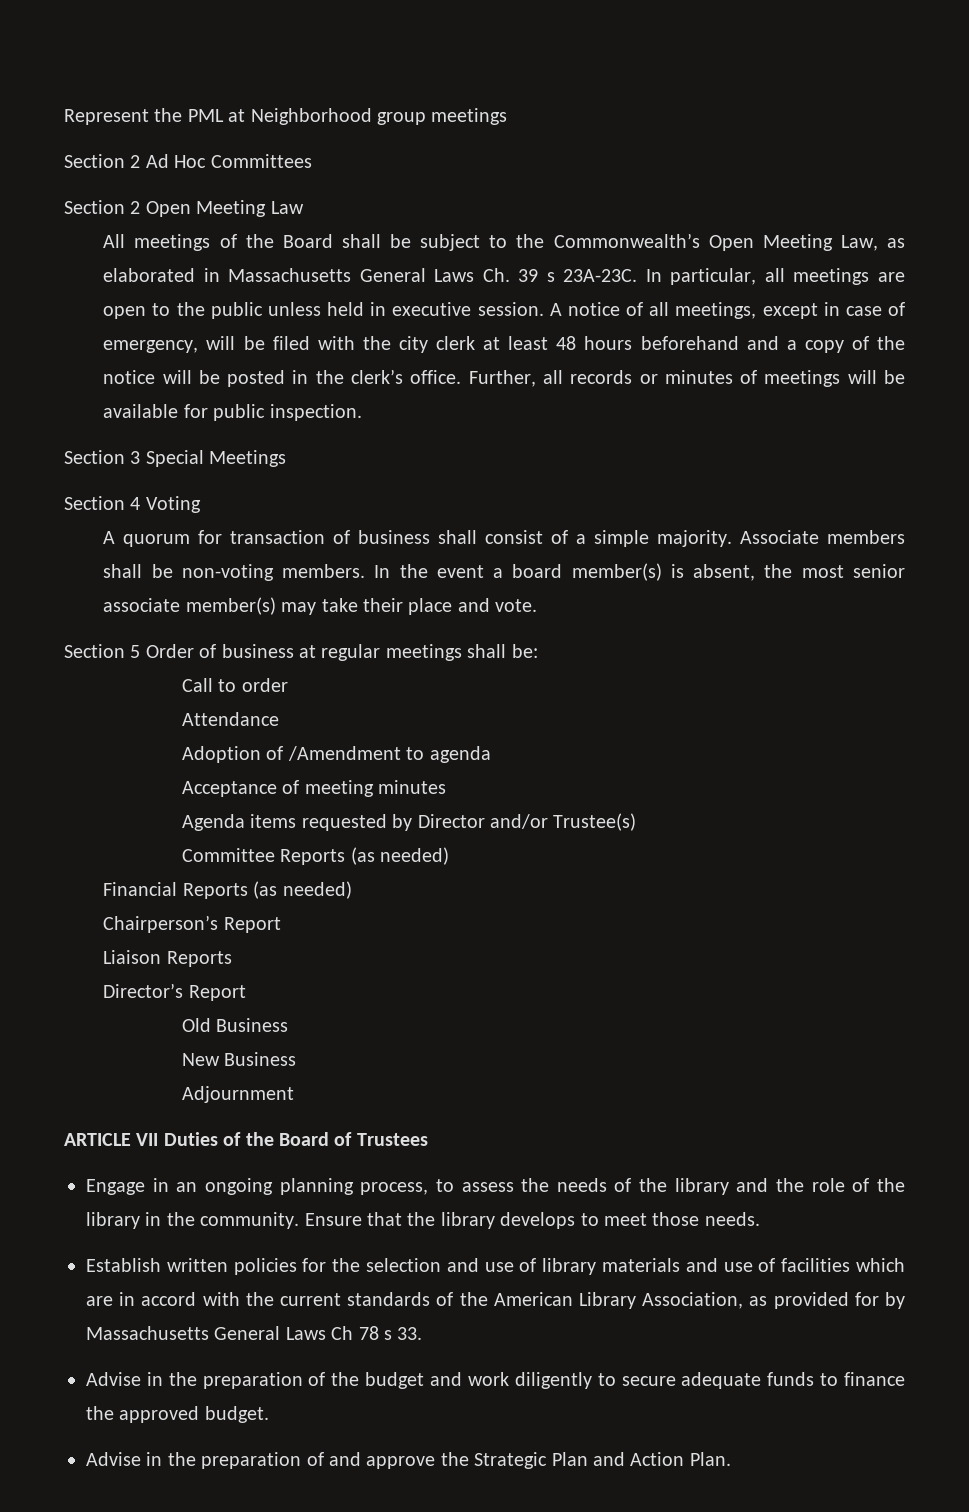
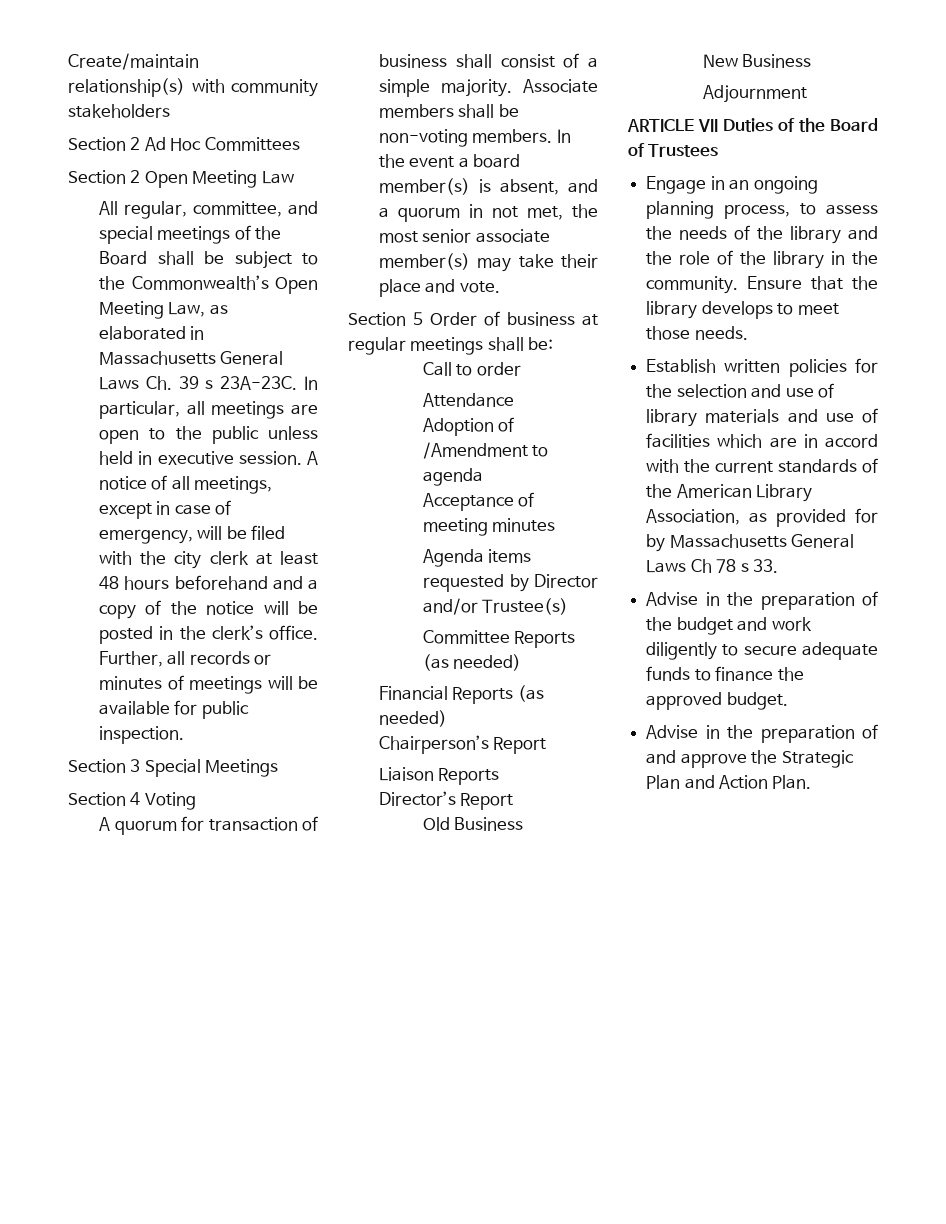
- Represent the PML at Neighborhood group meetings
+ Create/maintain relationship(s) with community stakeholders
- All meetings of the Board shall be subject to the Commonwealth’s Open Meeting Law, as elaborated in Massachusetts General Laws Ch. 39 s 23A-23C.
+ All regular, committee, and special meetings of the Board shall be subject to the Commonwealth’s Open Meeting Law, as elaborated in Massachusetts General Laws Ch. 39 s 23A-23C.
- In the event a board member(s) is absent, the most senior associate member(s) may take their place and vote.
+ In the event a board member(s) is absent, and a quorum in not met, the most senior associate member(s) may take their place and vote.

